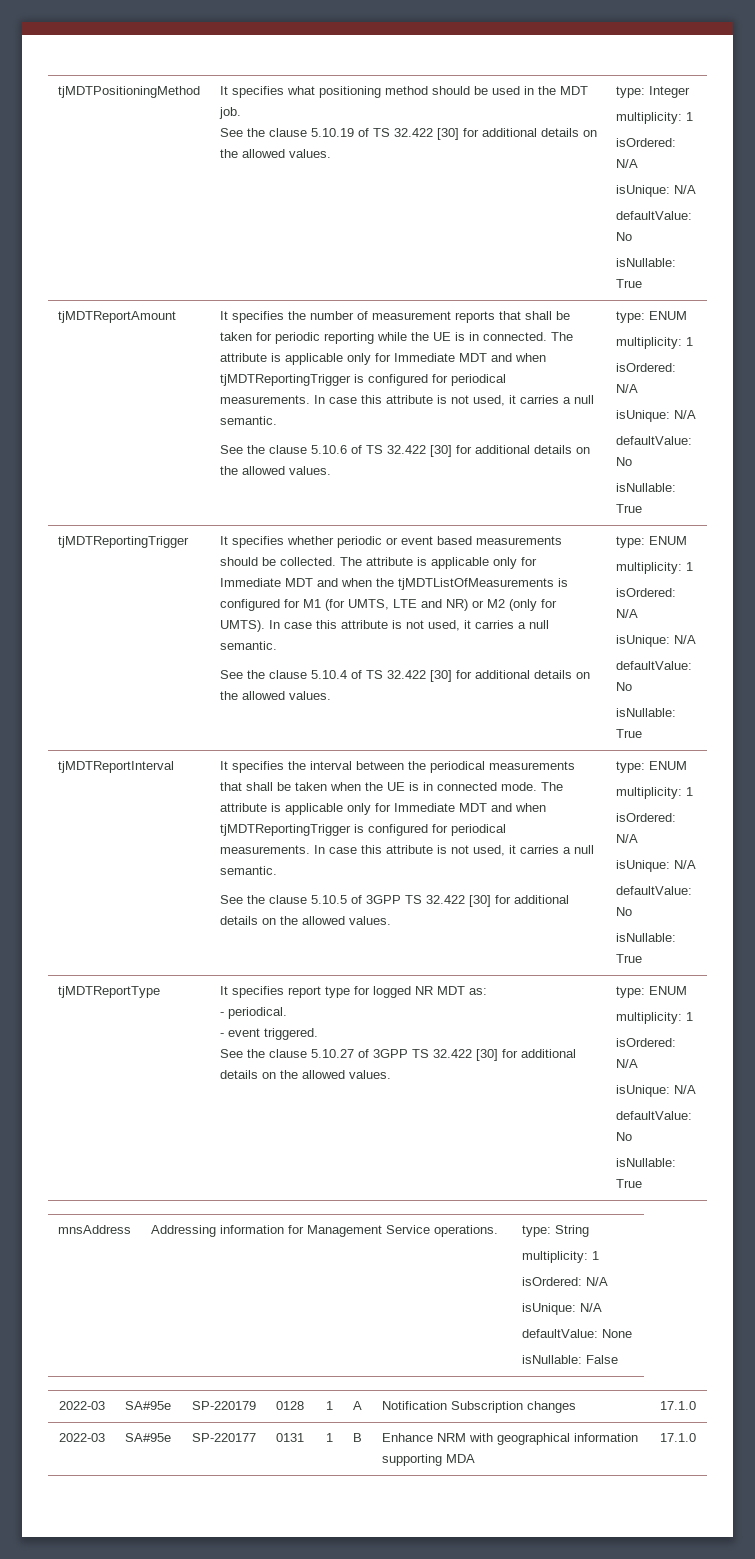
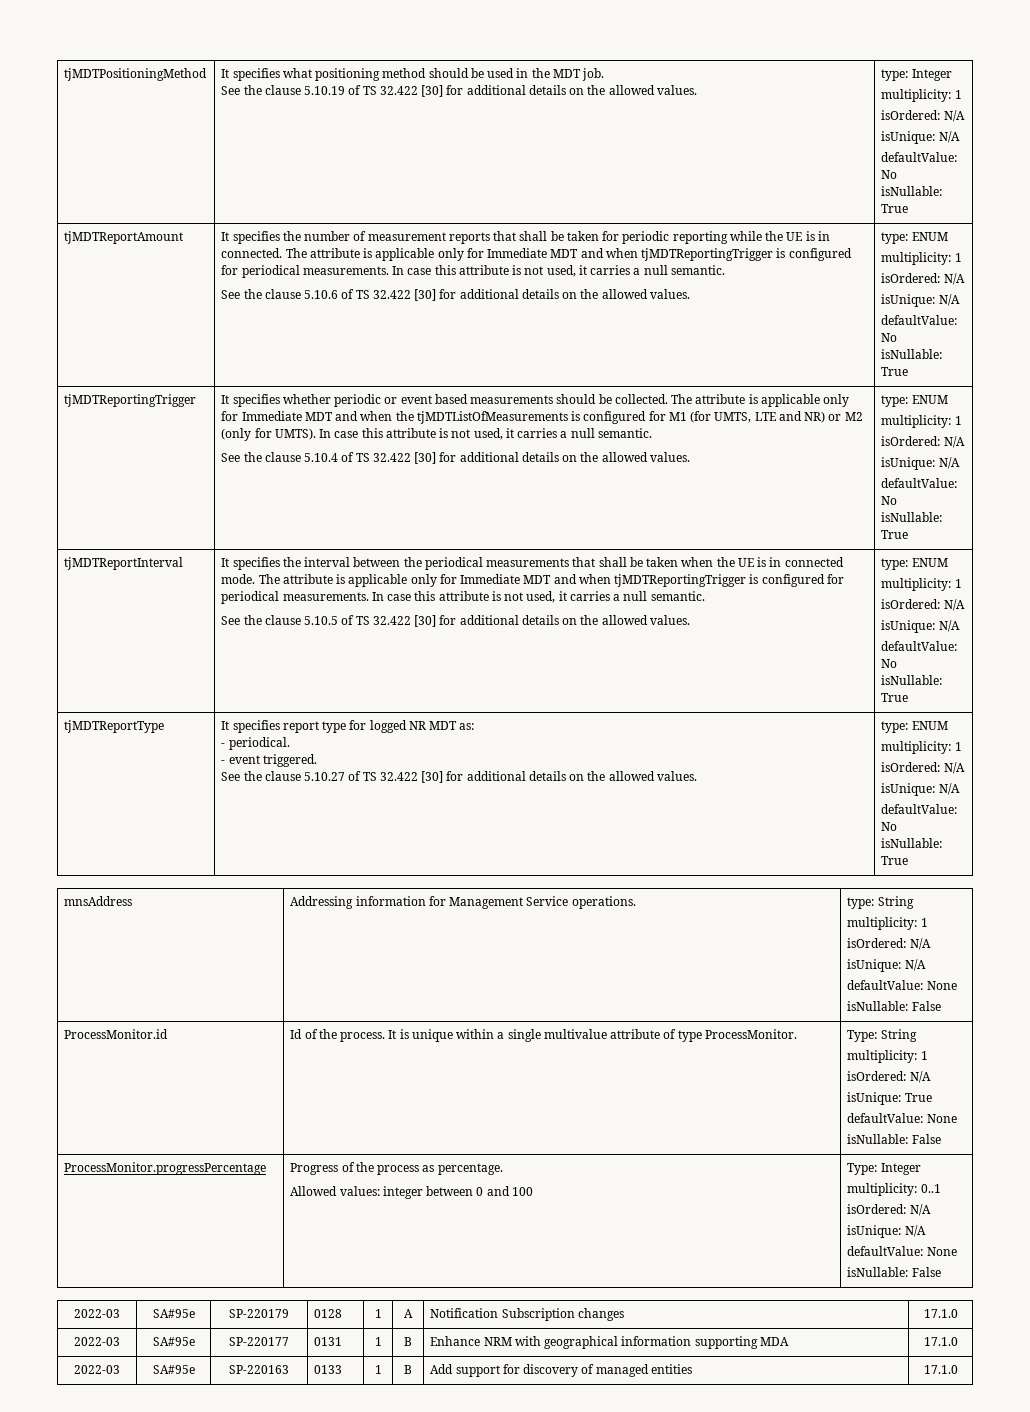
- See the clause 5.10.5 of 3GPP TS 32.422 [30] for additional details on the allowed values.
+ See the clause 5.10.5 of TS 32.422 [30] for additional details on the allowed values.
- See the clause 5.10.27 of 3GPP TS 32.422 [30] for additional details on the allowed values.
+ See the clause 5.10.27 of TS 32.422 [30] for additional details on the allowed values.
+ ProcessMonitor.id | Id of the process. It is unique within a single multivalue attribute of type ProcessMonitor. | Type: String
+ multiplicity: 1
+ isOrdered: N/A
+ isUnique: True
+ defaultValue: None
+ isNullable: False
+ ProcessMonitor.progressPercentage | Progress of the process as percentage.
+ Allowed values: integer between 0 and 100 | Type: Integer
+ multiplicity: 0..1
+ isOrdered: N/A
+ isUnique: N/A
+ defaultValue: None
+ isNullable: False
+ 2022-03 | SA#95e | SP-220163 | 0133 | 1 | B | Add support for discovery of managed entities | 17.1.0

